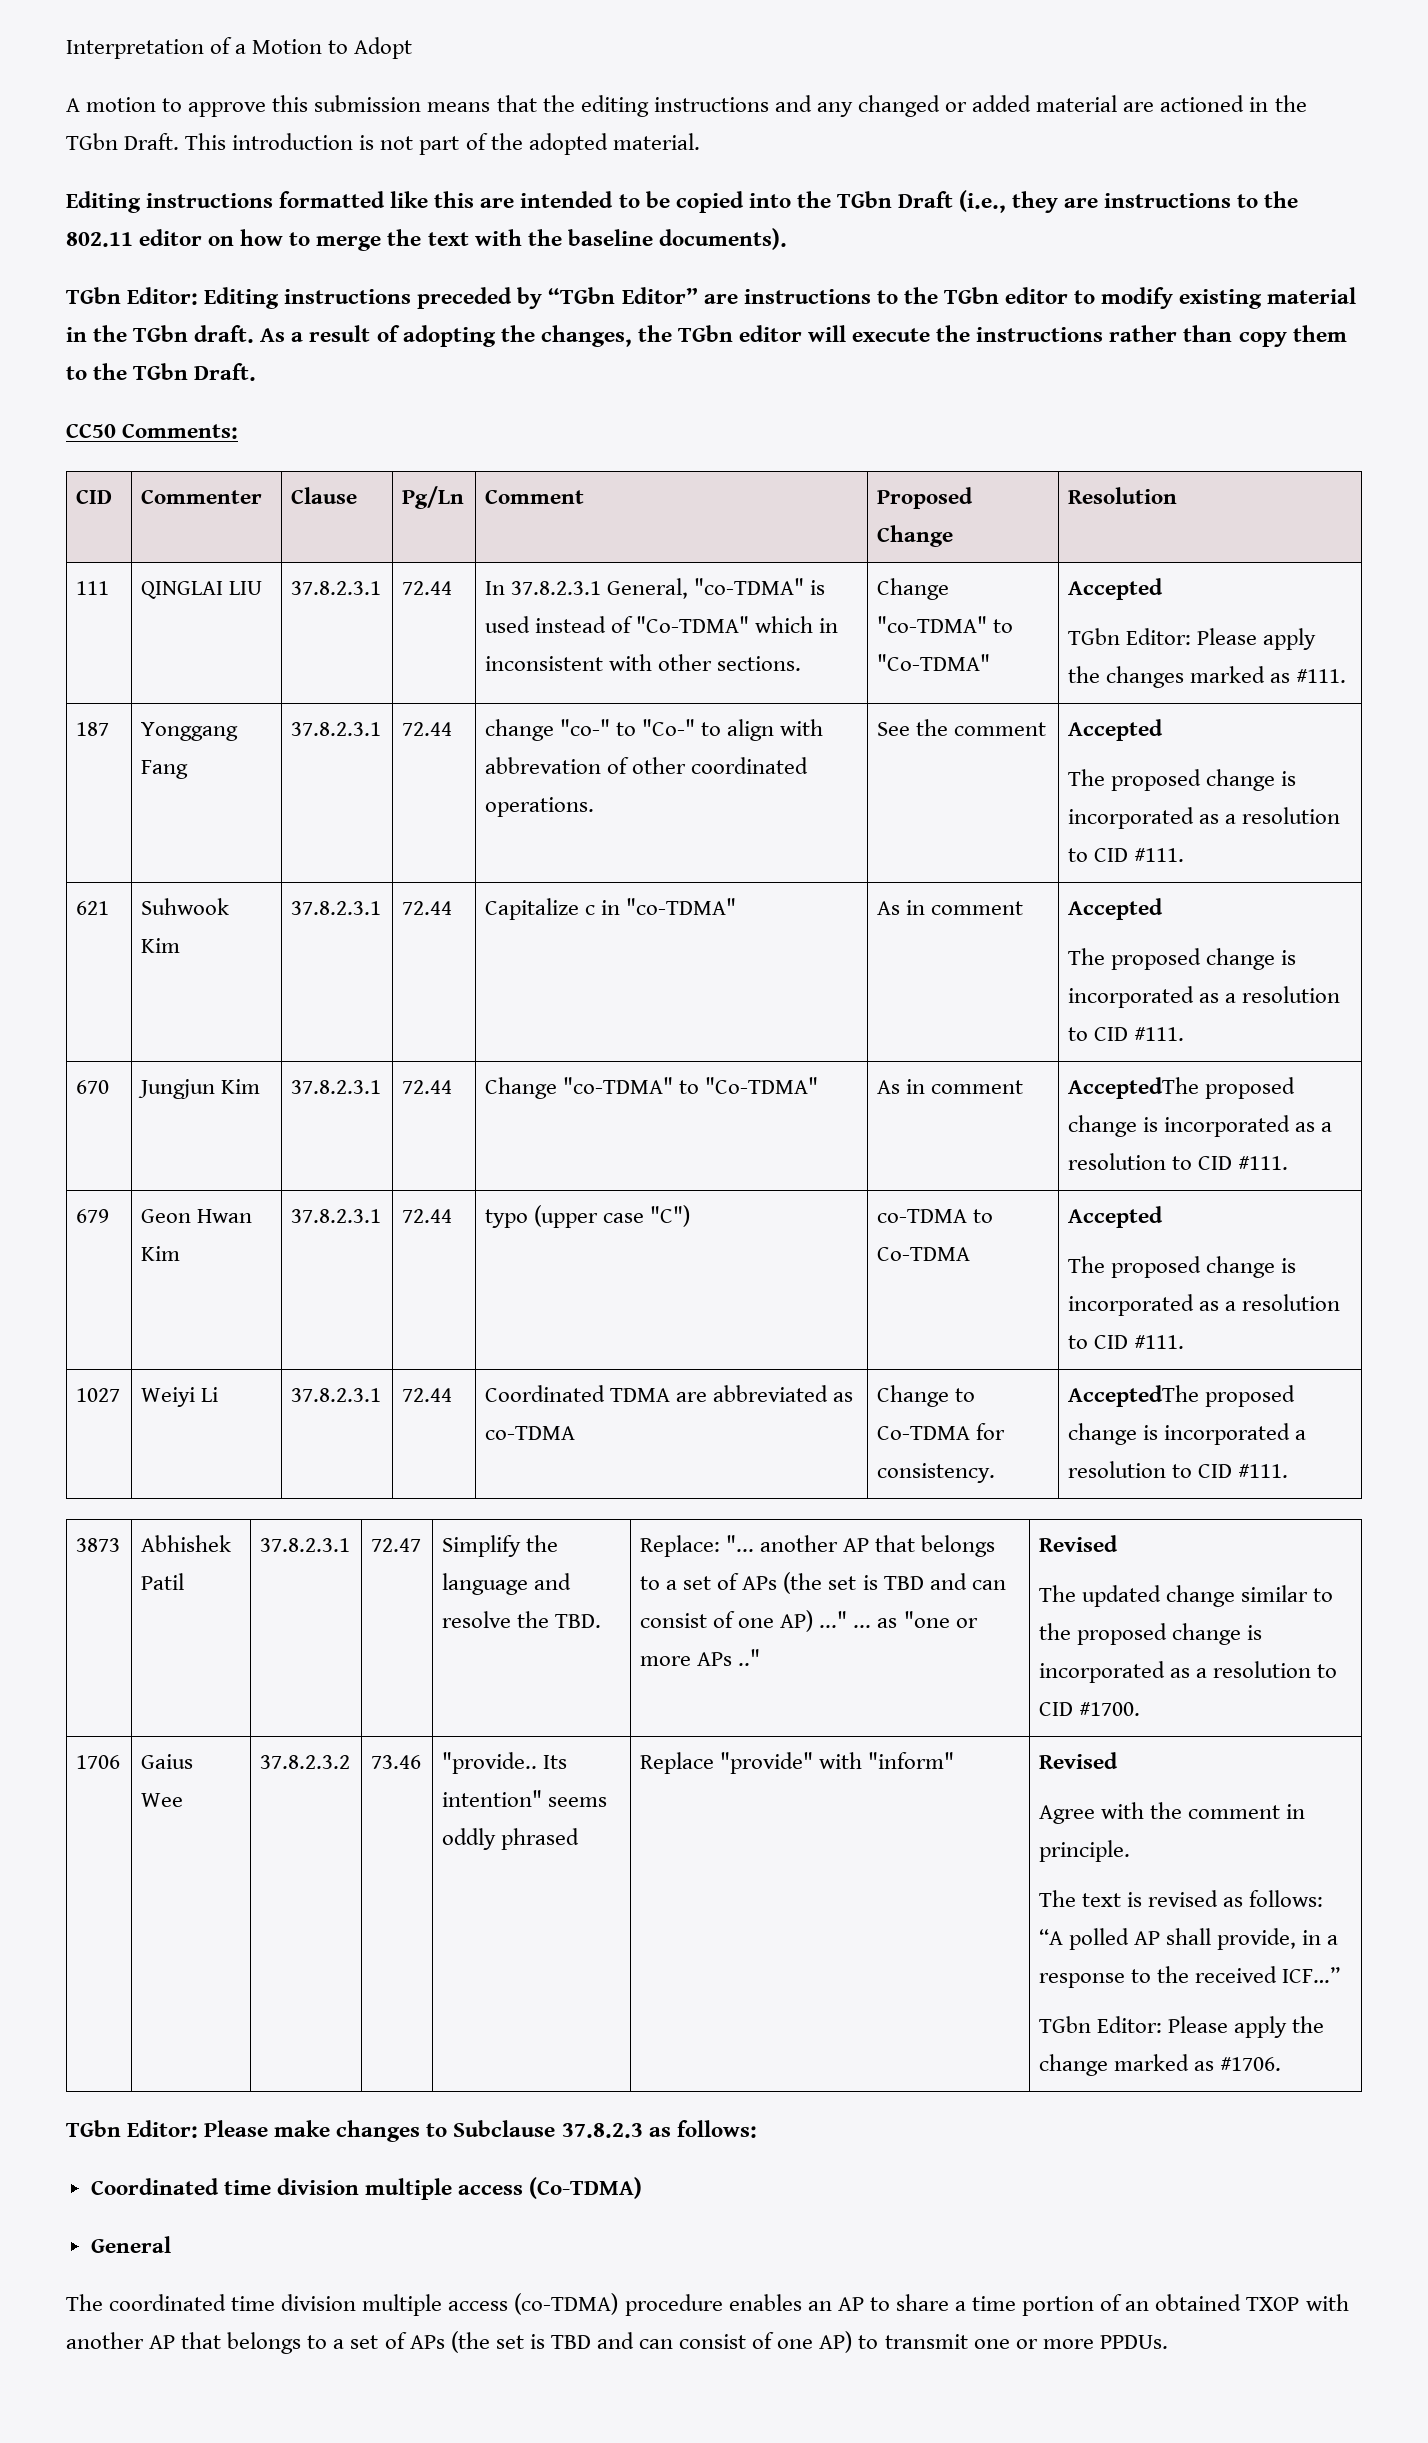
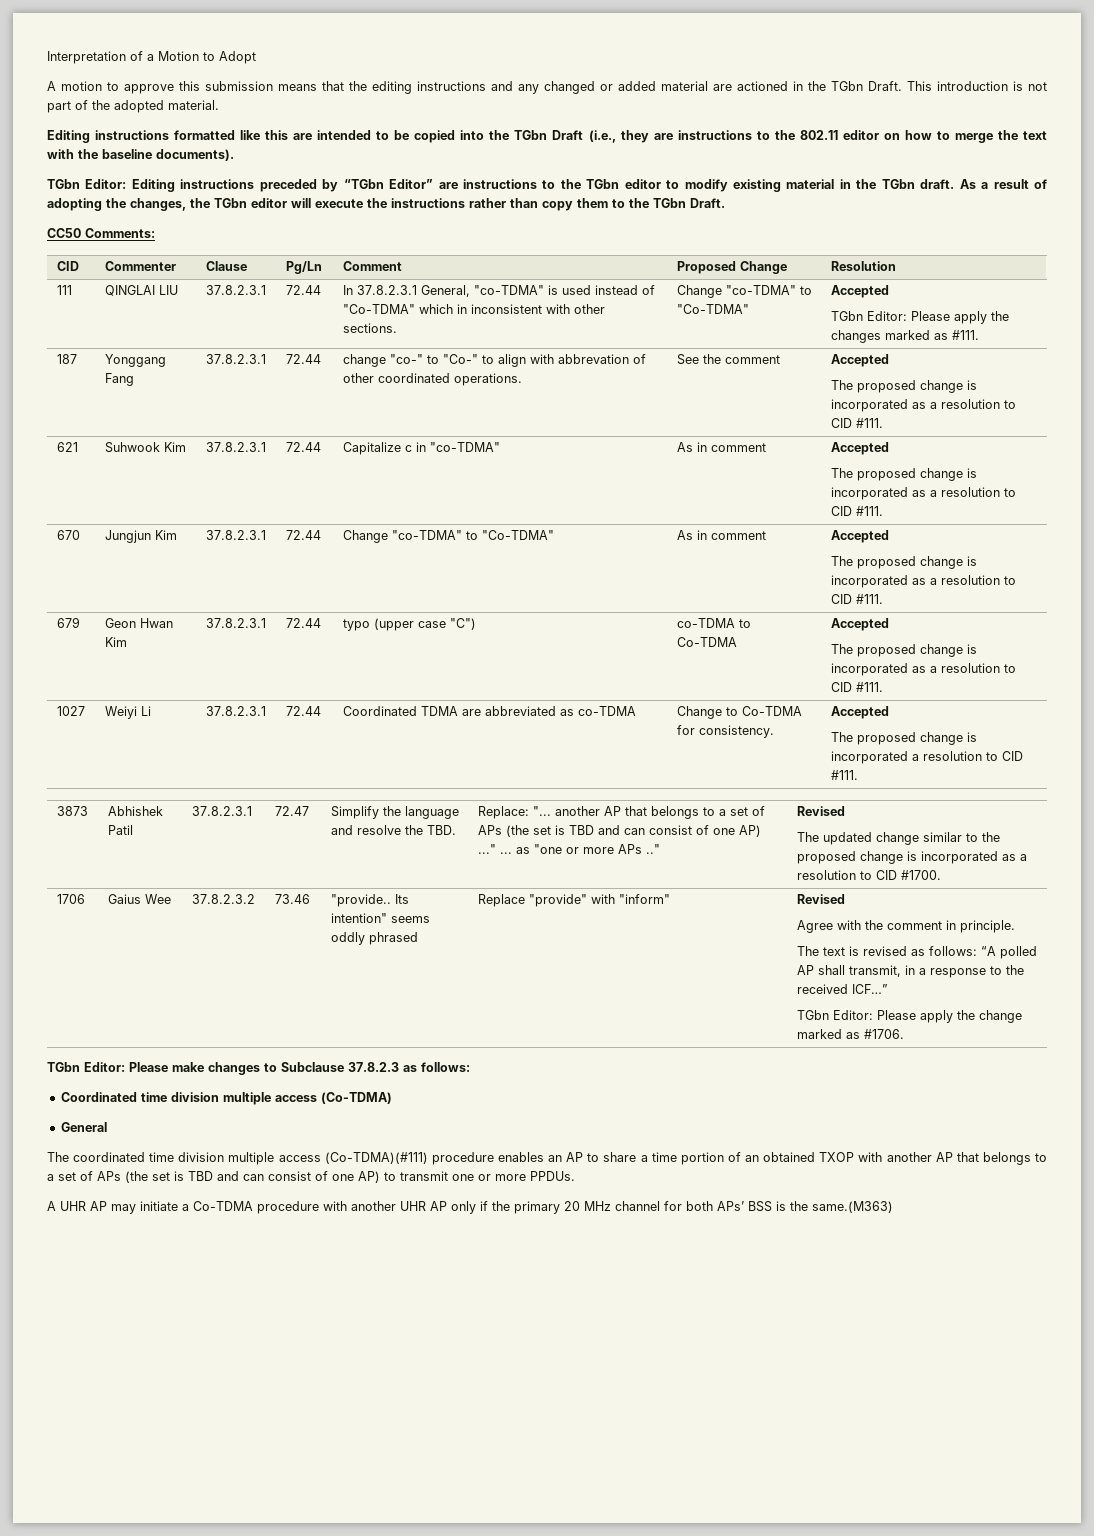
- 670 | Jungjun Kim | 37.8.2.3.1 | 72.44 | Change "co-TDMA" to "Co-TDMA" | As in comment | AcceptedThe proposed change is incorporated as a resolution to CID #111.
+ 670 | Jungjun Kim | 37.8.2.3.1 | 72.44 | Change "co-TDMA" to "Co-TDMA" | As in comment | Accepted
+ The proposed change is incorporated as a resolution to CID #111.
- 1027 | Weiyi Li | 37.8.2.3.1 | 72.44 | Coordinated TDMA are abbreviated as co-TDMA | Change to Co-TDMA for consistency. | AcceptedThe proposed change is incorporated a resolution to CID #111.
+ 1027 | Weiyi Li | 37.8.2.3.1 | 72.44 | Coordinated TDMA are abbreviated as co-TDMA | Change to Co-TDMA for consistency. | Accepted
+ The proposed change is incorporated a resolution to CID #111.
- The text is revised as follows: “A polled AP shall provide, in a response to the received ICF…”
+ The text is revised as follows: “A polled AP shall transmit, in a response to the received ICF…”
- The coordinated time division multiple access (co-TDMA) procedure enables an AP to share a time portion of an obtained TXOP with another AP that belongs to a set of APs (the set is TBD and can consist of one AP) to transmit one or more PPDUs.
+ The coordinated time division multiple access (Co-TDMA)(#111) procedure enables an AP to share a time portion of an obtained TXOP with another AP that belongs to a set of APs (the set is TBD and can consist of one AP) to transmit one or more PPDUs.
+ A UHR AP may initiate a Co-TDMA procedure with another UHR AP only if the primary 20 MHz channel for both APs’ BSS is the same.(M363)

